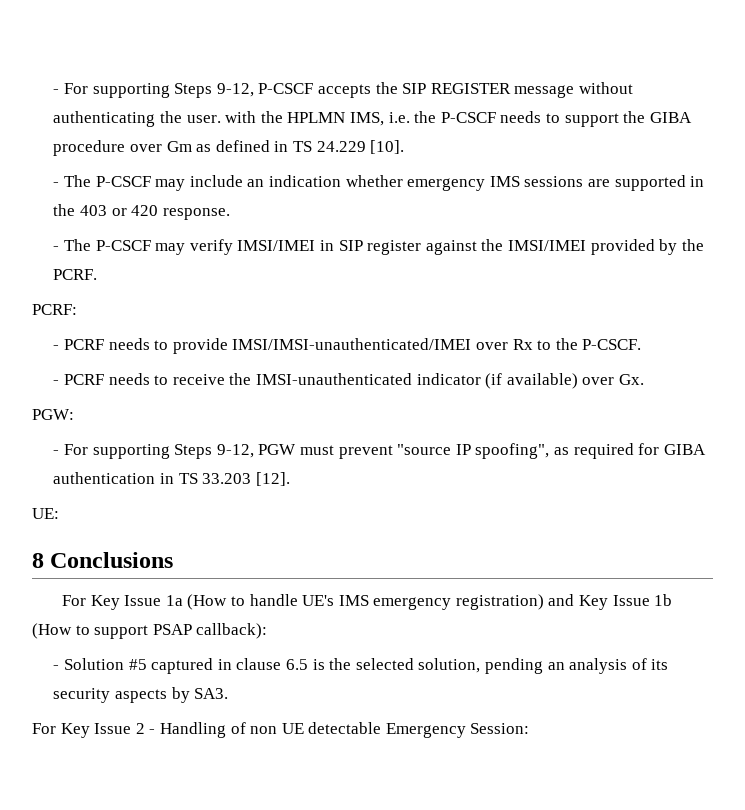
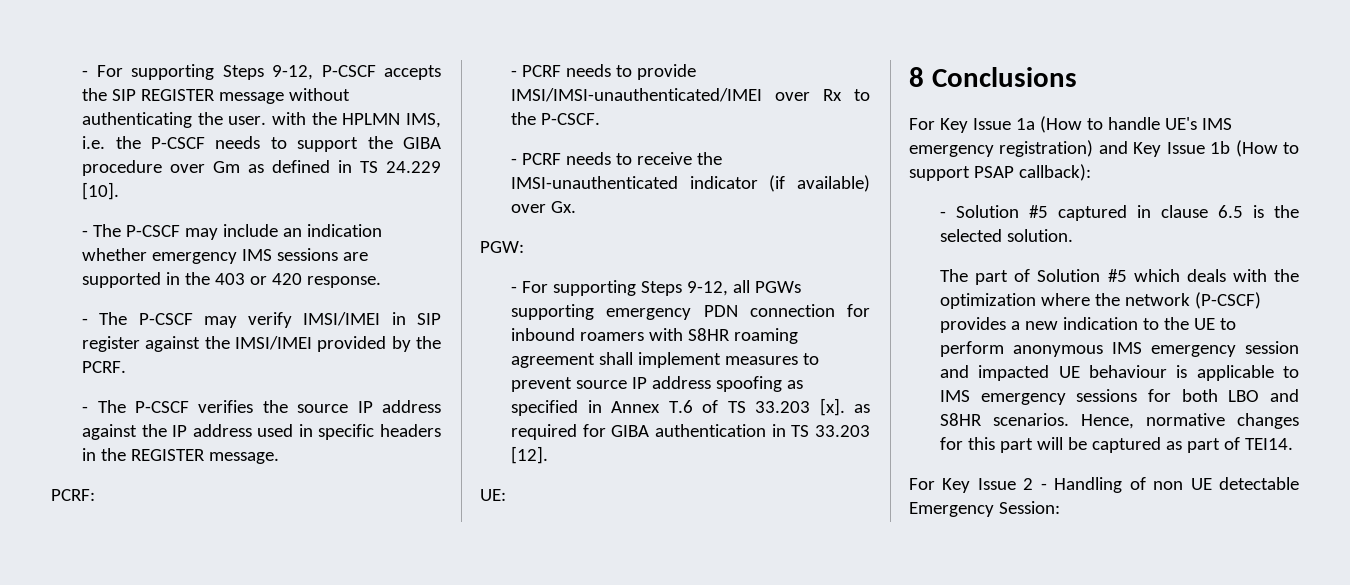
+ - The P-CSCF verifies the source IP address against the IP address used in specific headers in the REGISTER message.
- - For supporting Steps 9-12, PGW must prevent "source IP spoofing", as required for GIBA authentication in TS 33.203 [12].
+ - For supporting Steps 9-12, all PGWs supporting emergency PDN connection for inbound roamers with S8HR roaming agreement shall implement measures to prevent source IP address spoofing as specified in Annex T.6 of TS 33.203 [x]. as required for GIBA authentication in TS 33.203 [12].
- - Solution #5 captured in clause 6.5 is the selected solution, pending an analysis of its security aspects by SA3.
+ - Solution #5 captured in clause 6.5 is the selected solution.
+ The part of Solution #5 which deals with the optimization where the network (P-CSCF) provides a new indication to the UE to perform anonymous IMS emergency session and impacted UE behaviour is applicable to IMS emergency sessions for both LBO and S8HR scenarios. Hence, normative changes for this part will be captured as part of TEI14.

